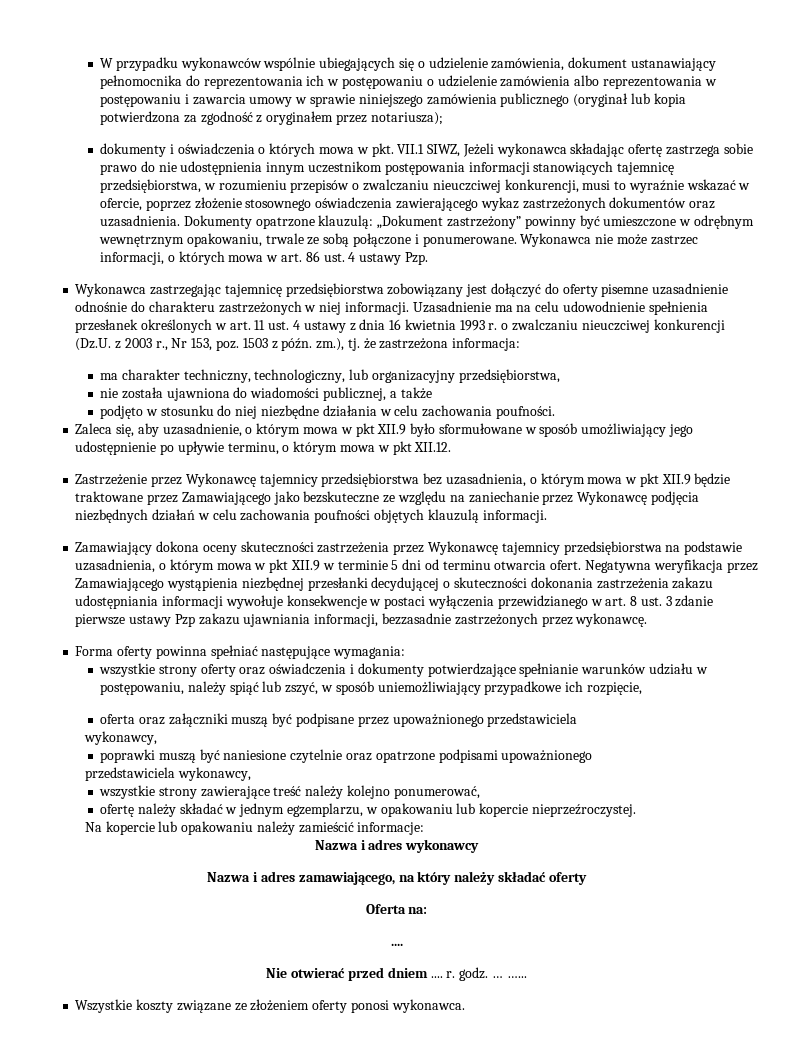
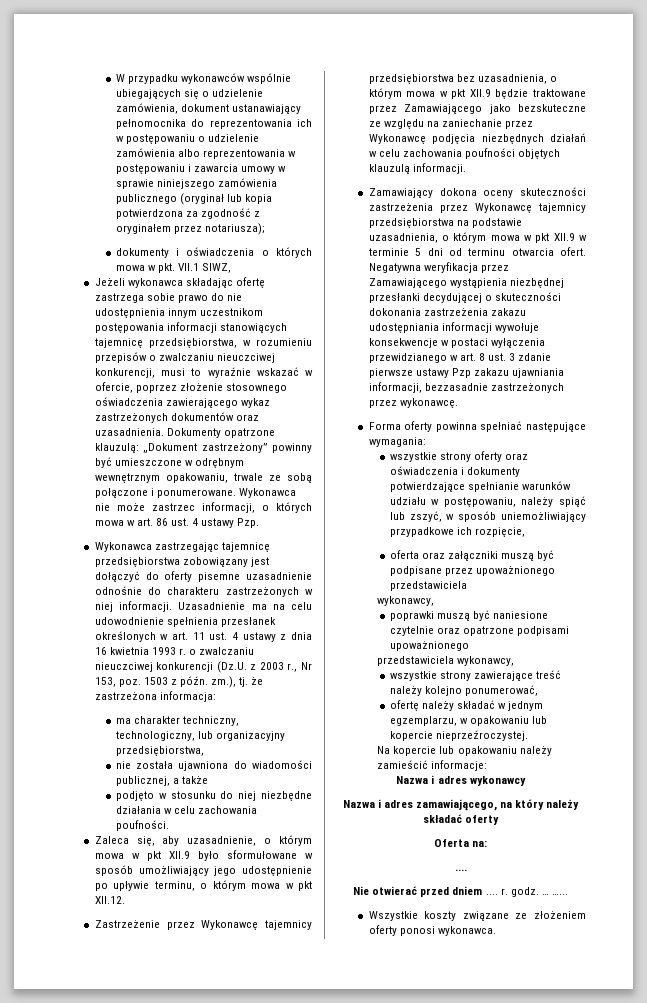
- dokumenty i oświadczenia o których mowa w pkt. VII.1 SIWZ, Jeżeli wykonawca składając ofertę zastrzega sobie prawo do nie udostępnienia innym uczestnikom postępowania informacji stanowiących tajemnicę przedsiębiorstwa, w rozumieniu przepisów o zwalczaniu nieuczciwej konkurencji, musi to wyraźnie wskazać w ofercie, poprzez złożenie stosownego oświadczenia zawierającego wykaz zastrzeżonych dokumentów oraz uzasadnienia.
+ dokumenty i oświadczenia o których mowa w pkt. VII.1 SIWZ,
+ Jeżeli wykonawca składając ofertę zastrzega sobie prawo do nie udostępnienia innym uczestnikom postępowania informacji stanowiących tajemnicę przedsiębiorstwa, w rozumieniu przepisów o zwalczaniu nieuczciwej konkurencji, musi to wyraźnie wskazać w ofercie, poprzez złożenie stosownego oświadczenia zawierającego wykaz zastrzeżonych dokumentów oraz uzasadnienia.

